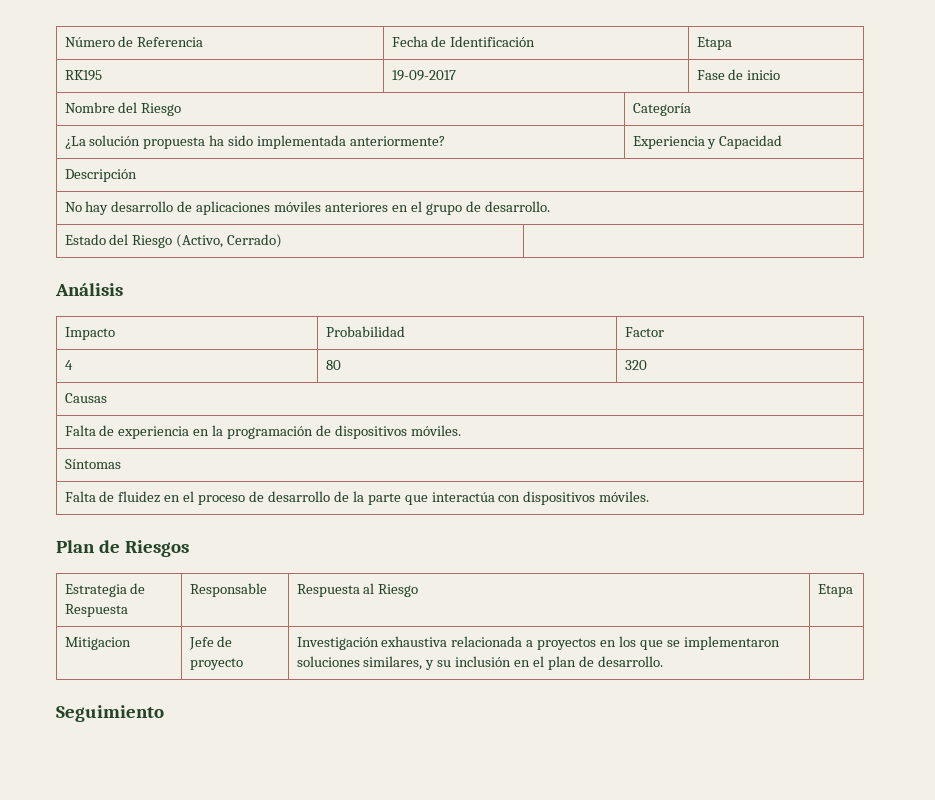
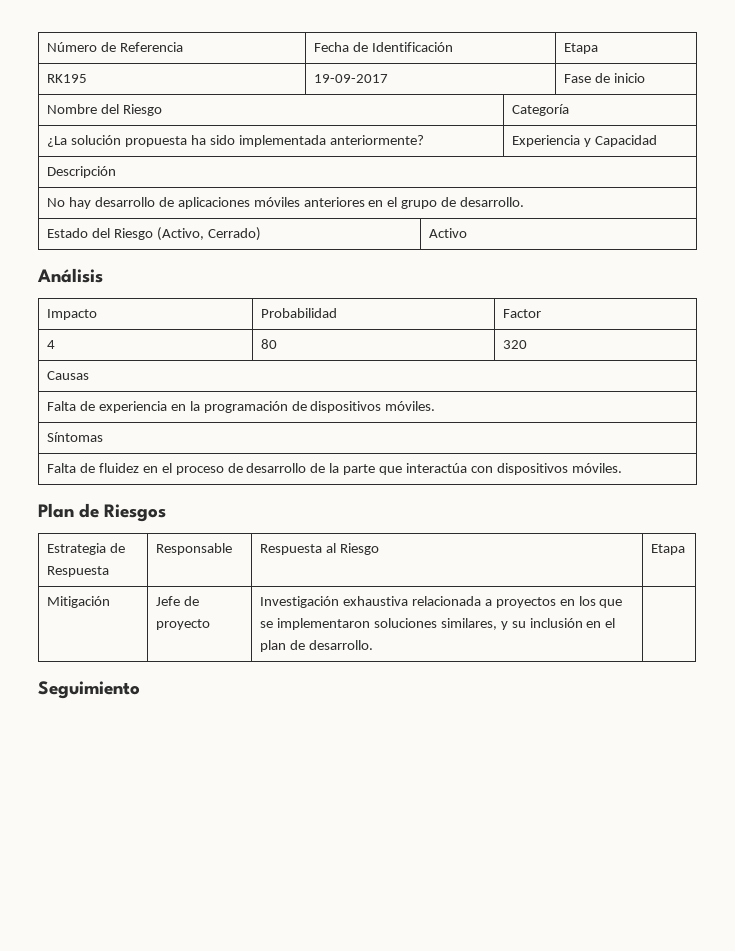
- Estado del Riesgo (Activo, Cerrado) |
+ Estado del Riesgo (Activo, Cerrado) | Activo
- Mitigacion | Jefe de proyecto | Investigación exhaustiva relacionada a proyectos en los que se implementaron soluciones similares, y su inclusión en el plan de desarrollo. |
+ Mitigación | Jefe de proyecto | Investigación exhaustiva relacionada a proyectos en los que se implementaron soluciones similares, y su inclusión en el plan de desarrollo. |

